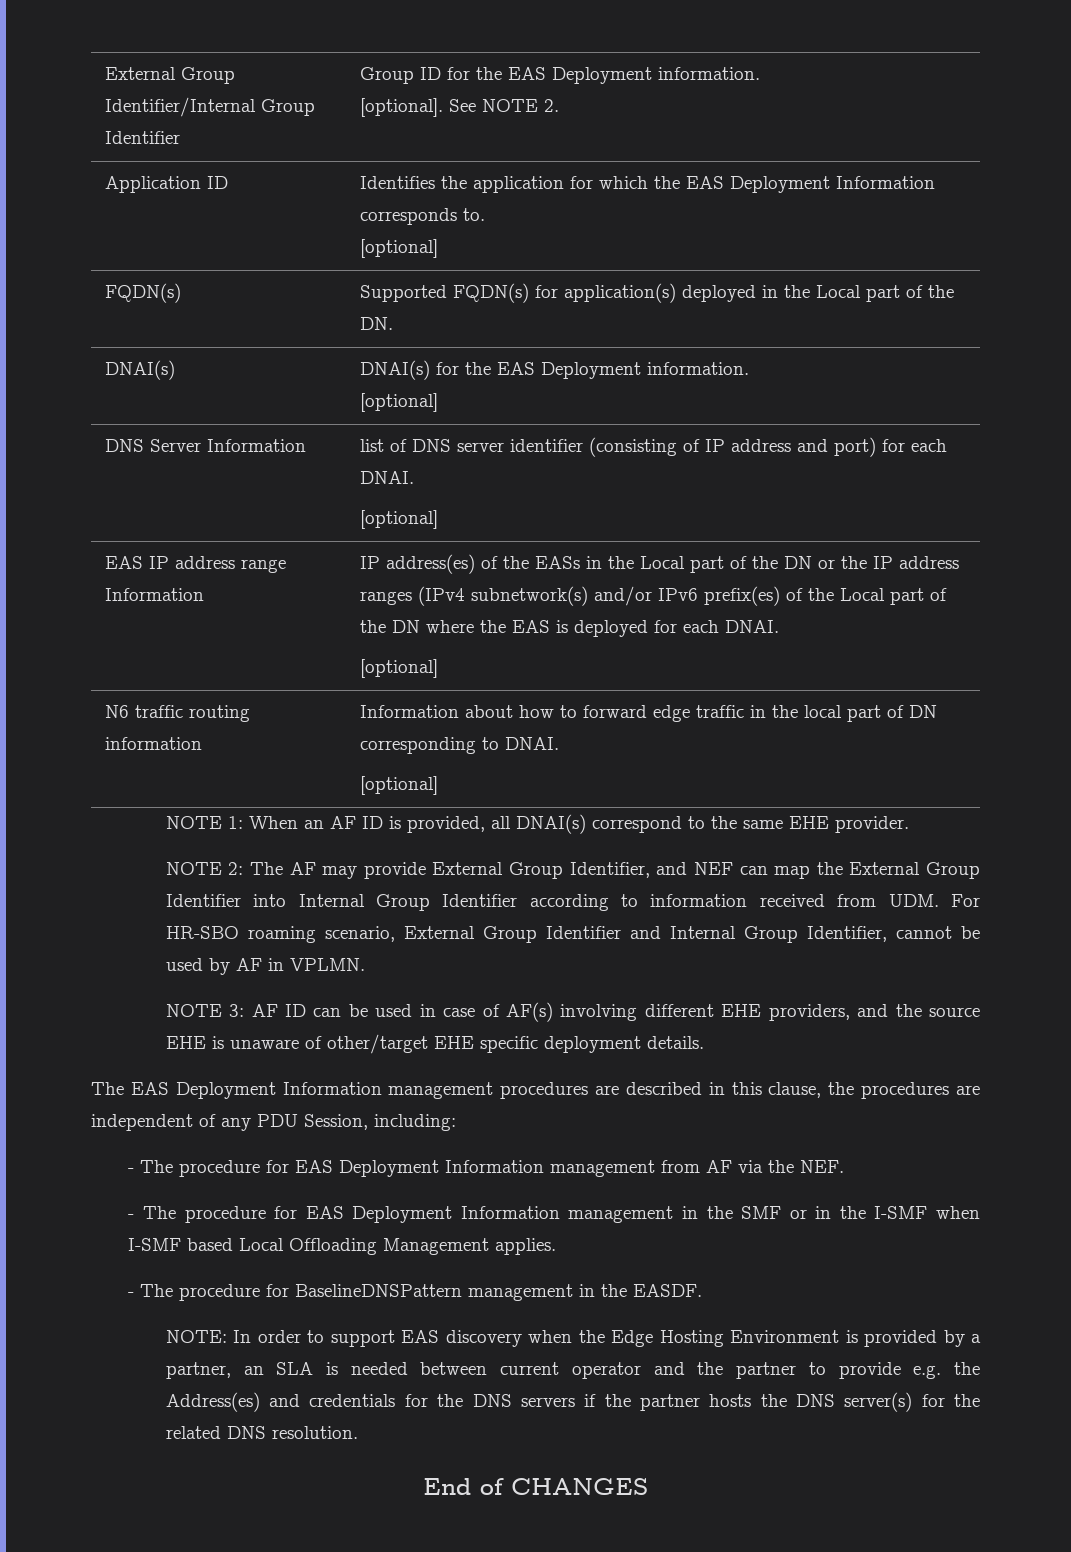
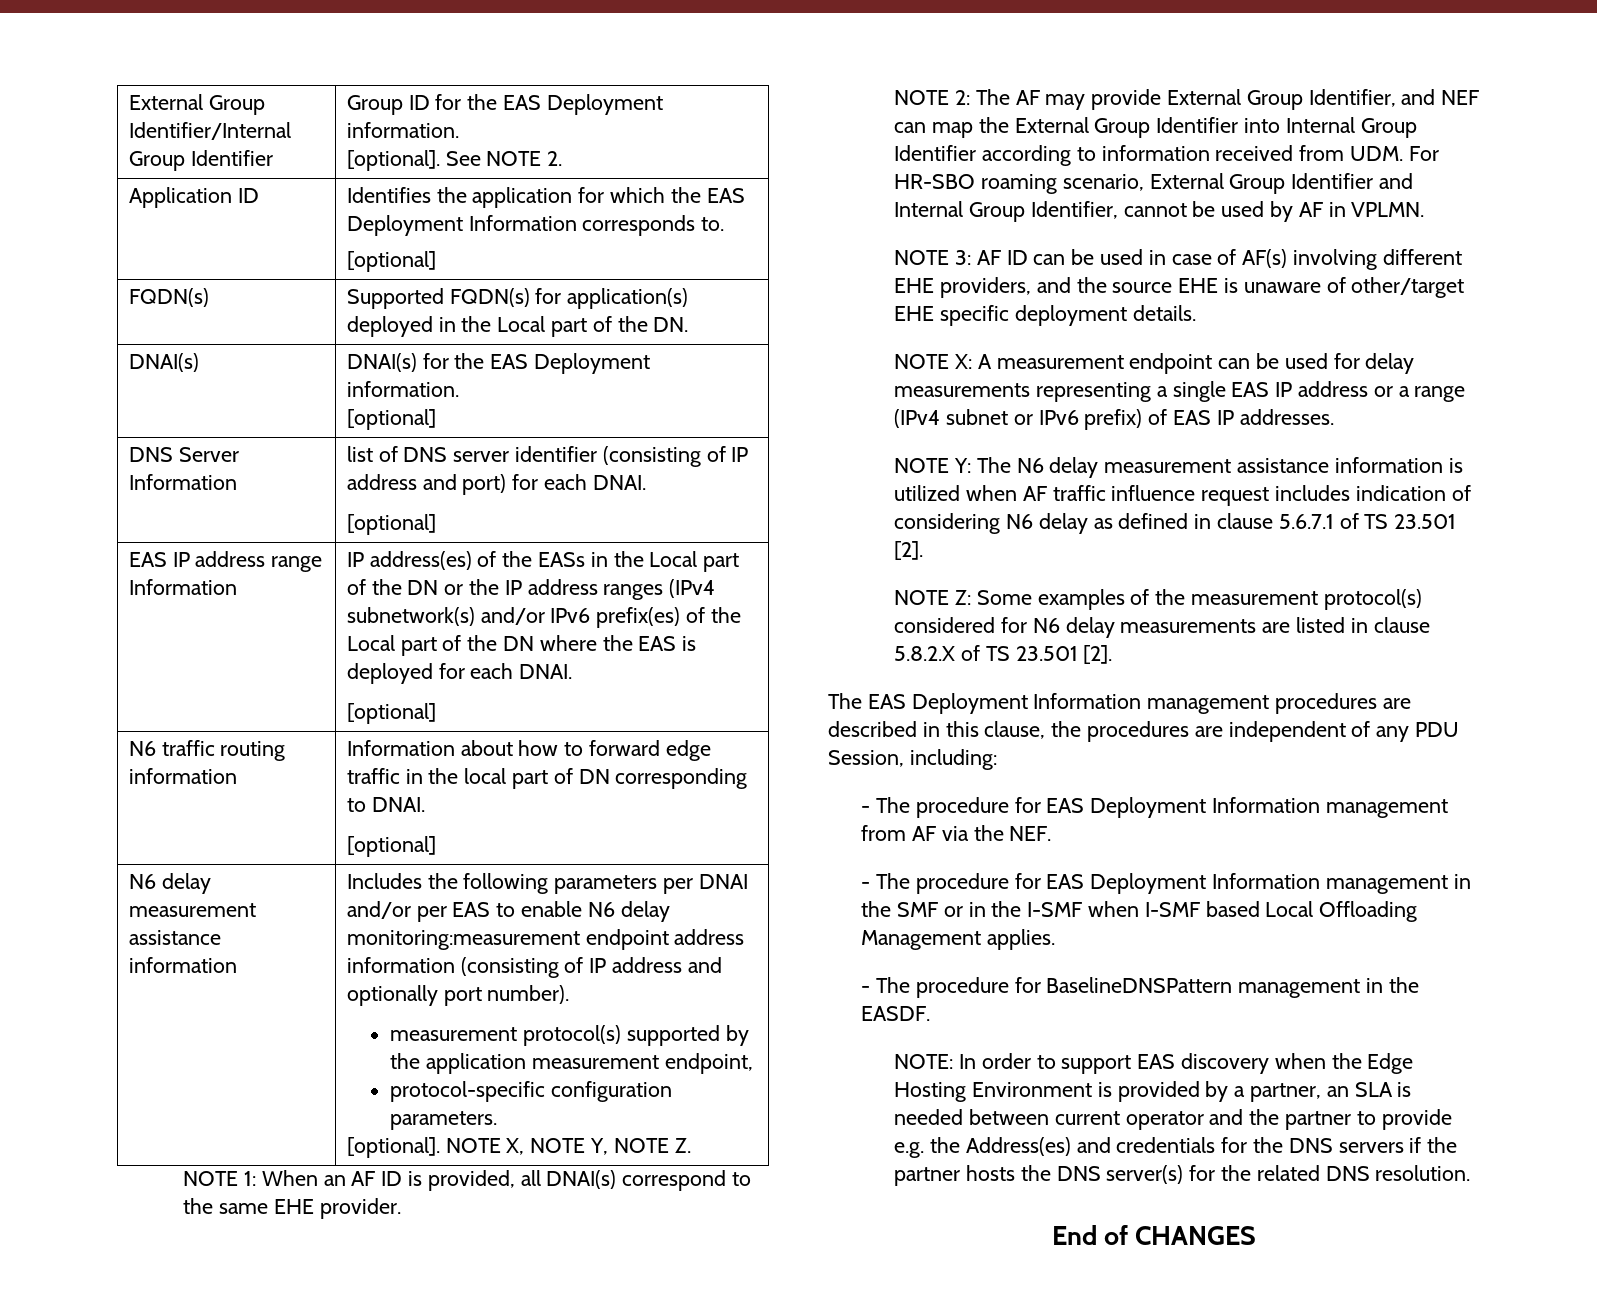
+ N6 delay measurement assistance information | Includes the following parameters per DNAI and/or per EAS to enable N6 delay monitoring:measurement endpoint address information (consisting of IP address and optionally port number).
+ measurement protocol(s) supported by the application measurement endpoint,
+ protocol-specific configuration parameters.
+ [optional]. NOTE X, NOTE Y, NOTE Z.
+ NOTE X: A measurement endpoint can be used for delay measurements representing a single EAS IP address or a range (IPv4 subnet or IPv6 prefix) of EAS IP addresses.
+ NOTE Y: The N6 delay measurement assistance information is utilized when AF traffic influence request includes indication of considering N6 delay as defined in clause 5.6.7.1 of TS 23.501 [2].
+ NOTE Z: Some examples of the measurement protocol(s) considered for N6 delay measurements are listed in clause 5.8.2.X of TS 23.501 [2].

